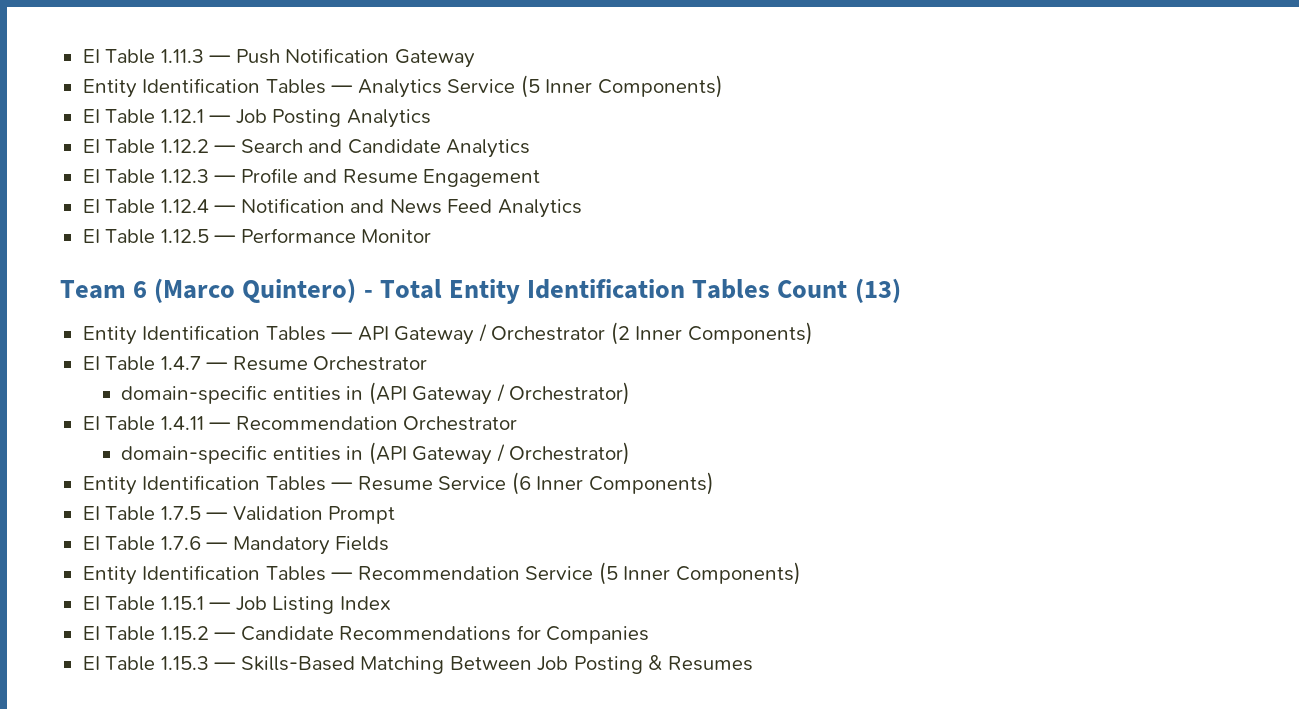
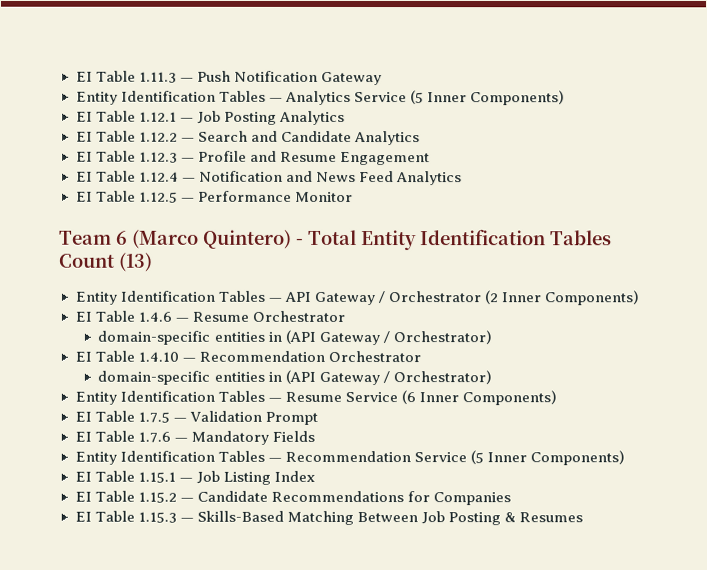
- EI Table 1.4.7 — Resume Orchestrator
+ EI Table 1.4.6 — Resume Orchestrator
- EI Table 1.4.11 — Recommendation Orchestrator
+ EI Table 1.4.10 — Recommendation Orchestrator

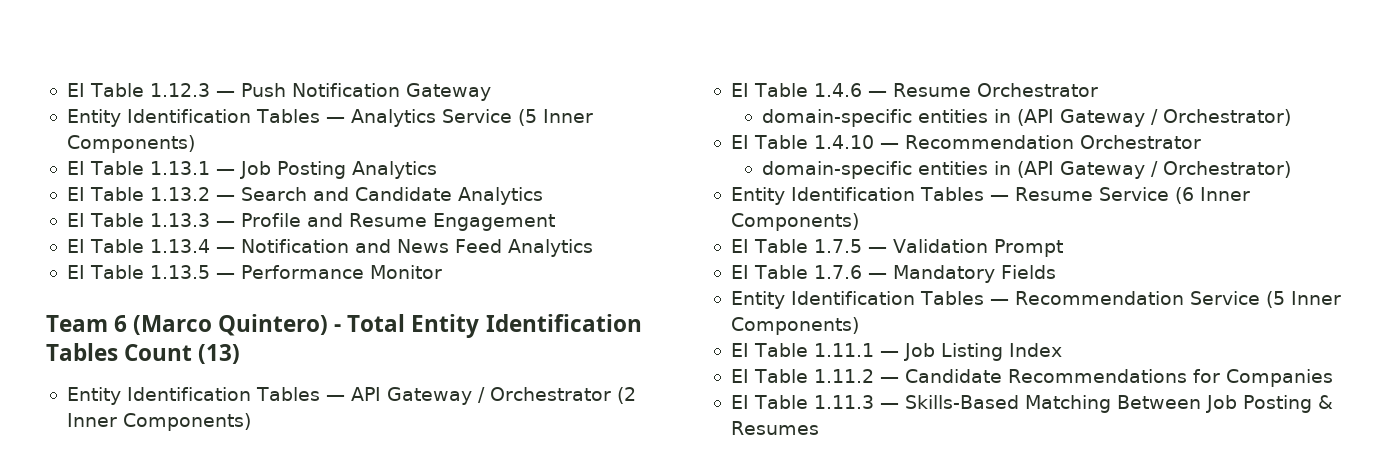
- EI Table 1.11.3 — Push Notification Gateway
+ EI Table 1.12.3 — Push Notification Gateway
- EI Table 1.12.1 — Job Posting Analytics
+ EI Table 1.13.1 — Job Posting Analytics
- EI Table 1.12.2 — Search and Candidate Analytics
+ EI Table 1.13.2 — Search and Candidate Analytics
- EI Table 1.12.3 — Profile and Resume Engagement
+ EI Table 1.13.3 — Profile and Resume Engagement
- EI Table 1.12.4 — Notification and News Feed Analytics
+ EI Table 1.13.4 — Notification and News Feed Analytics
- EI Table 1.12.5 — Performance Monitor
+ EI Table 1.13.5 — Performance Monitor
- EI Table 1.15.1 — Job Listing Index
+ EI Table 1.11.1 — Job Listing Index
- EI Table 1.15.2 — Candidate Recommendations for Companies
+ EI Table 1.11.2 — Candidate Recommendations for Companies
- EI Table 1.15.3 — Skills-Based Matching Between Job Posting & Resumes
+ EI Table 1.11.3 — Skills-Based Matching Between Job Posting & Resumes

